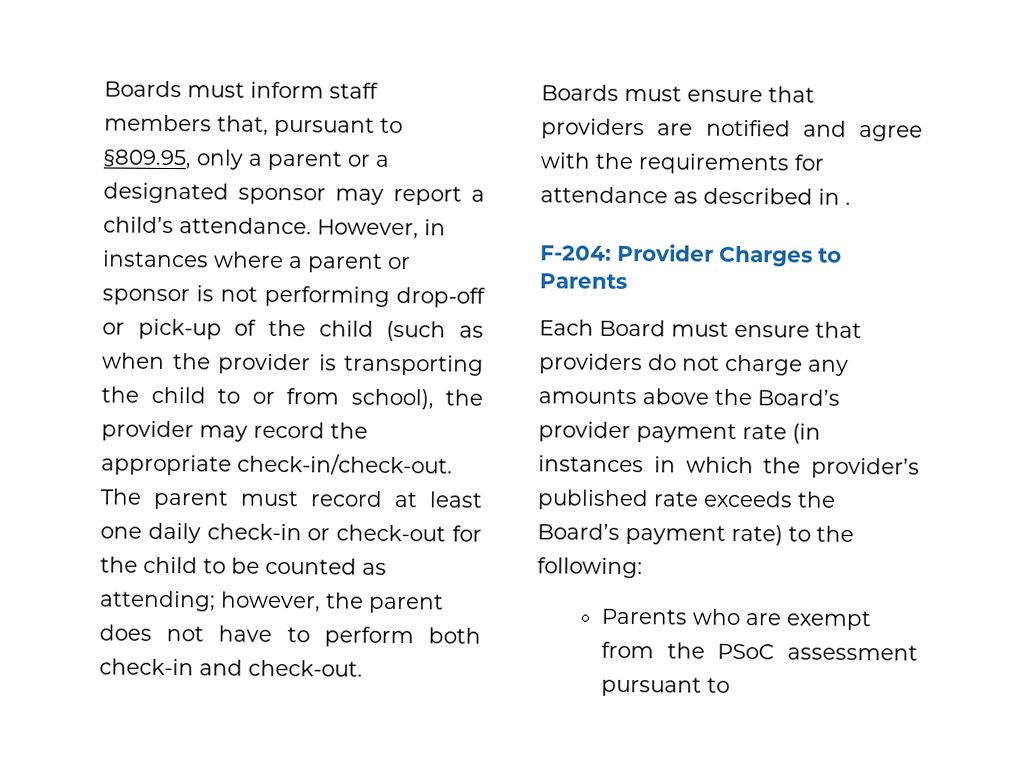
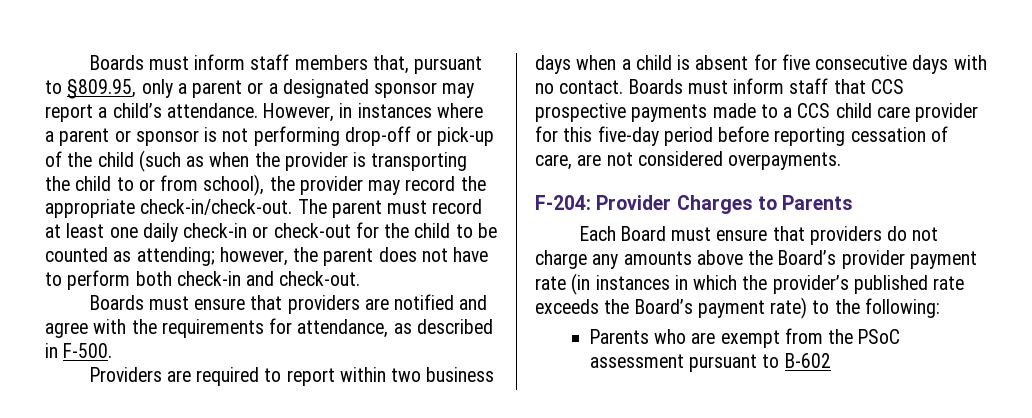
- Boards must ensure that providers are notified and agree with the requirements for attendance as described in .
+ Boards must ensure that providers are notified and agree with the requirements for attendance, as described in F-500.
+ Providers are required to report within two business days when a child is absent for five consecutive days with no contact. Boards must inform staff that CCS prospective payments made to a CCS child care provider for this five-day period before reporting cessation of care, are not considered overpayments.
- Parents who are exempt from the PSoC assessment pursuant to
+ Parents who are exempt from the PSoC assessment pursuant to B-602

